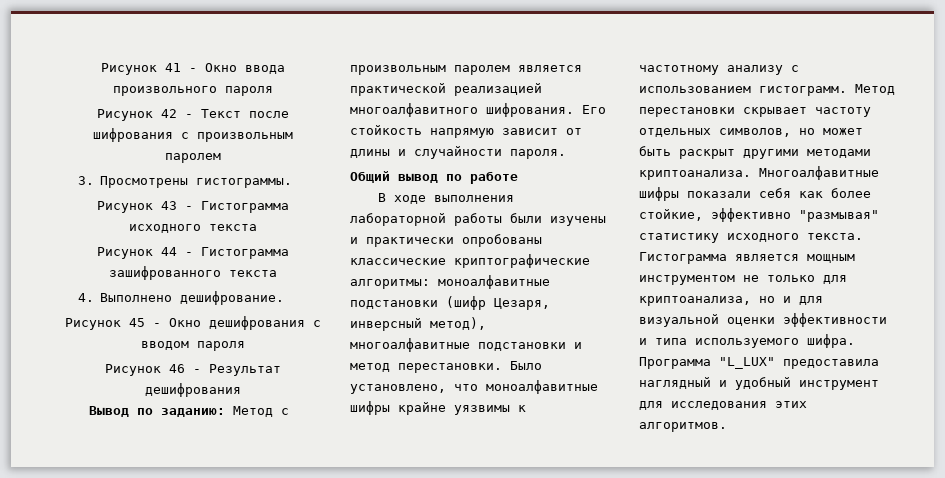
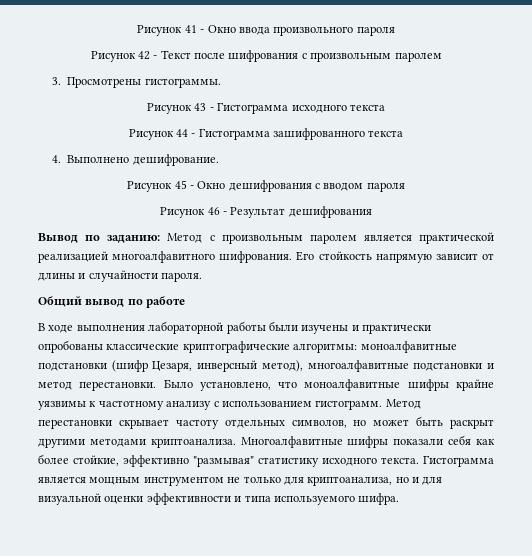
- Программа "L_LUX" предоставила наглядный и удобный инструмент для исследования этих алгоритмов.

